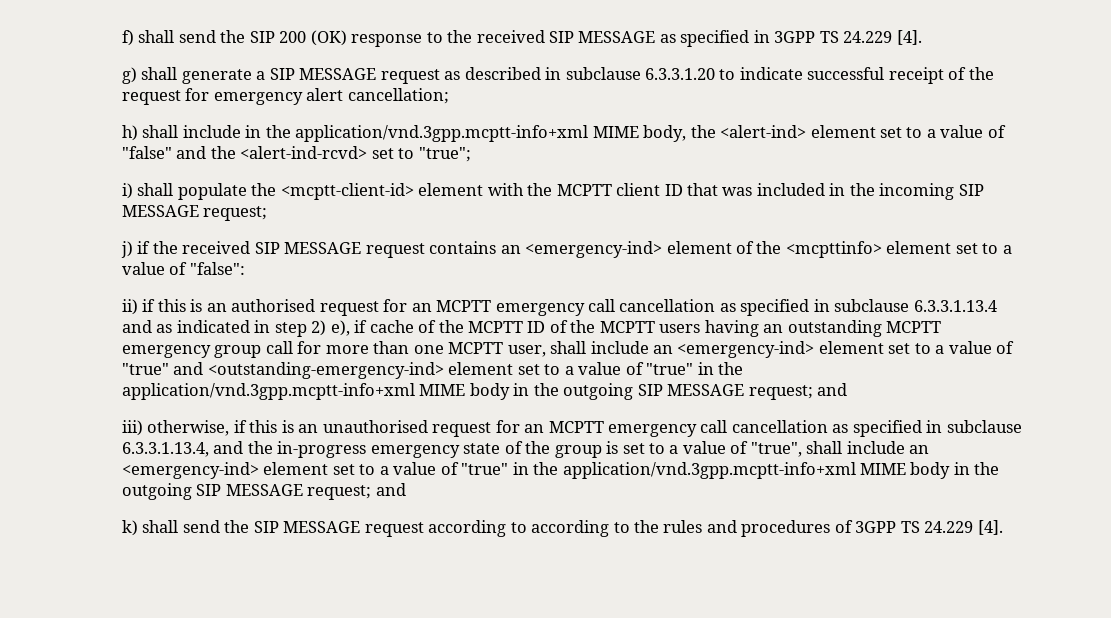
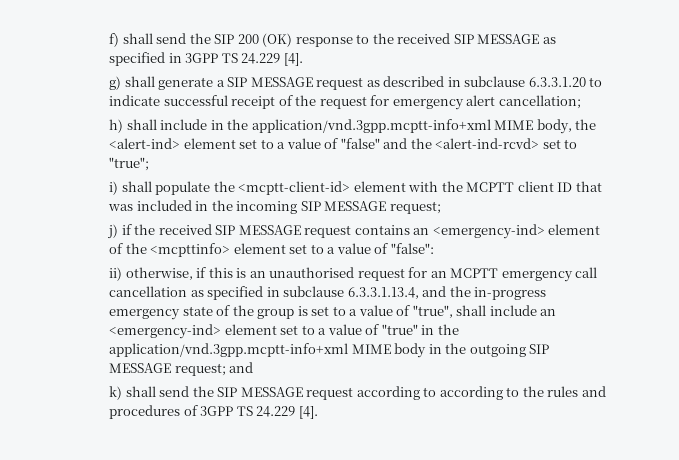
- ii) if this is an authorised request for an MCPTT emergency call cancellation as specified in subclause 6.3.3.1.13.4 and as indicated in step 2) e), if cache of the MCPTT ID of the MCPTT users having an outstanding MCPTT emergency group call for more than one MCPTT user, shall include an <emergency-ind> element set to a value of "true" and <outstanding-emergency-ind> element set to a value of "true" in the application/vnd.3gpp.mcptt-info+xml MIME body in the outgoing SIP MESSAGE request; and
- iii) otherwise, if this is an unauthorised request for an MCPTT emergency call cancellation as specified in subclause 6.3.3.1.13.4, and the in-progress emergency state of the group is set to a value of "true", shall include an <emergency-ind> element set to a value of "true" in the application/vnd.3gpp.mcptt-info+xml MIME body in the outgoing SIP MESSAGE request; and
+ ii) otherwise, if this is an unauthorised request for an MCPTT emergency call cancellation as specified in subclause 6.3.3.1.13.4, and the in-progress emergency state of the group is set to a value of "true", shall include an <emergency-ind> element set to a value of "true" in the application/vnd.3gpp.mcptt-info+xml MIME body in the outgoing SIP MESSAGE request; and

